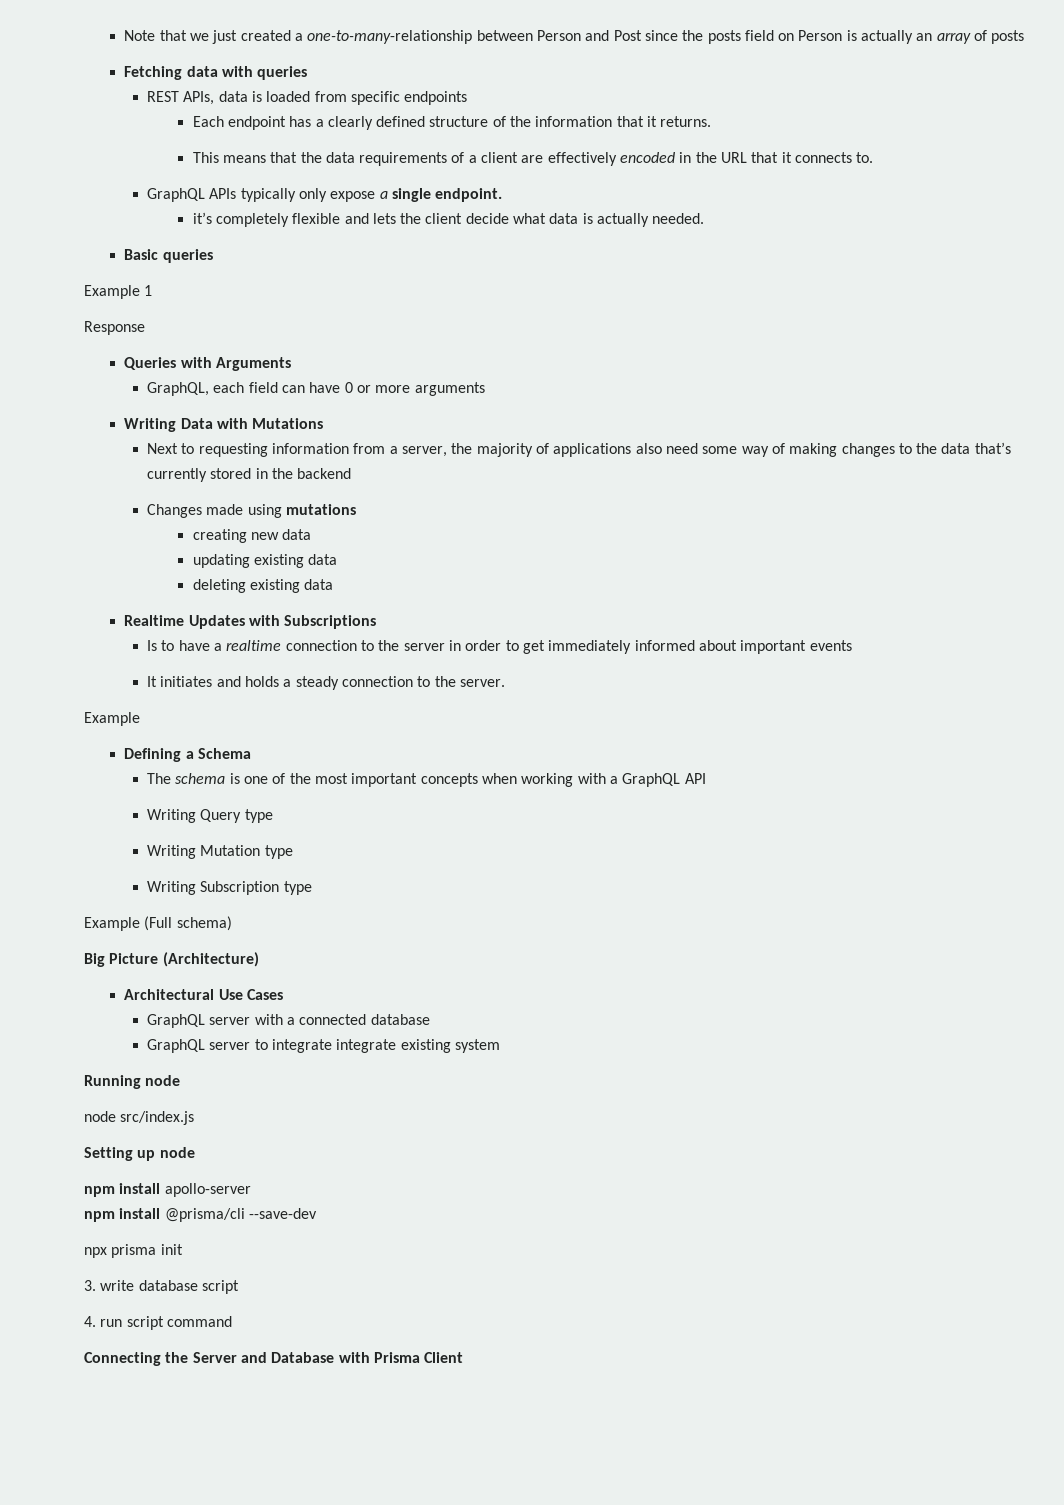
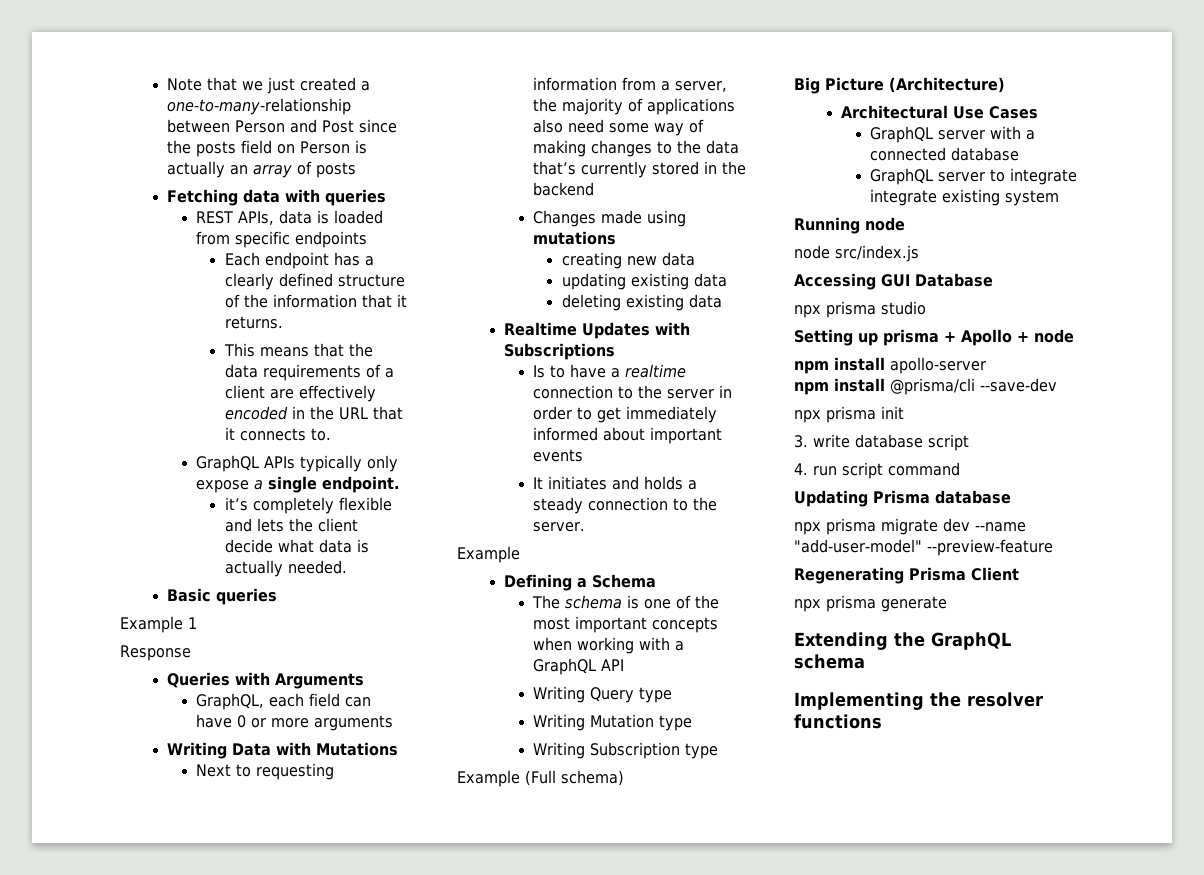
- Setting up node
+ Accessing GUI Database
+ npx prisma studio
+ Setting up prisma + Apollo + node
- Connecting the Server and Database with Prisma Client
+ Updating Prisma database
+ npx prisma migrate dev --name "add-user-model" --preview-feature
+ Regenerating Prisma Client
+ npx prisma generate
+ Extending the GraphQL schema
+ Implementing the resolver functions

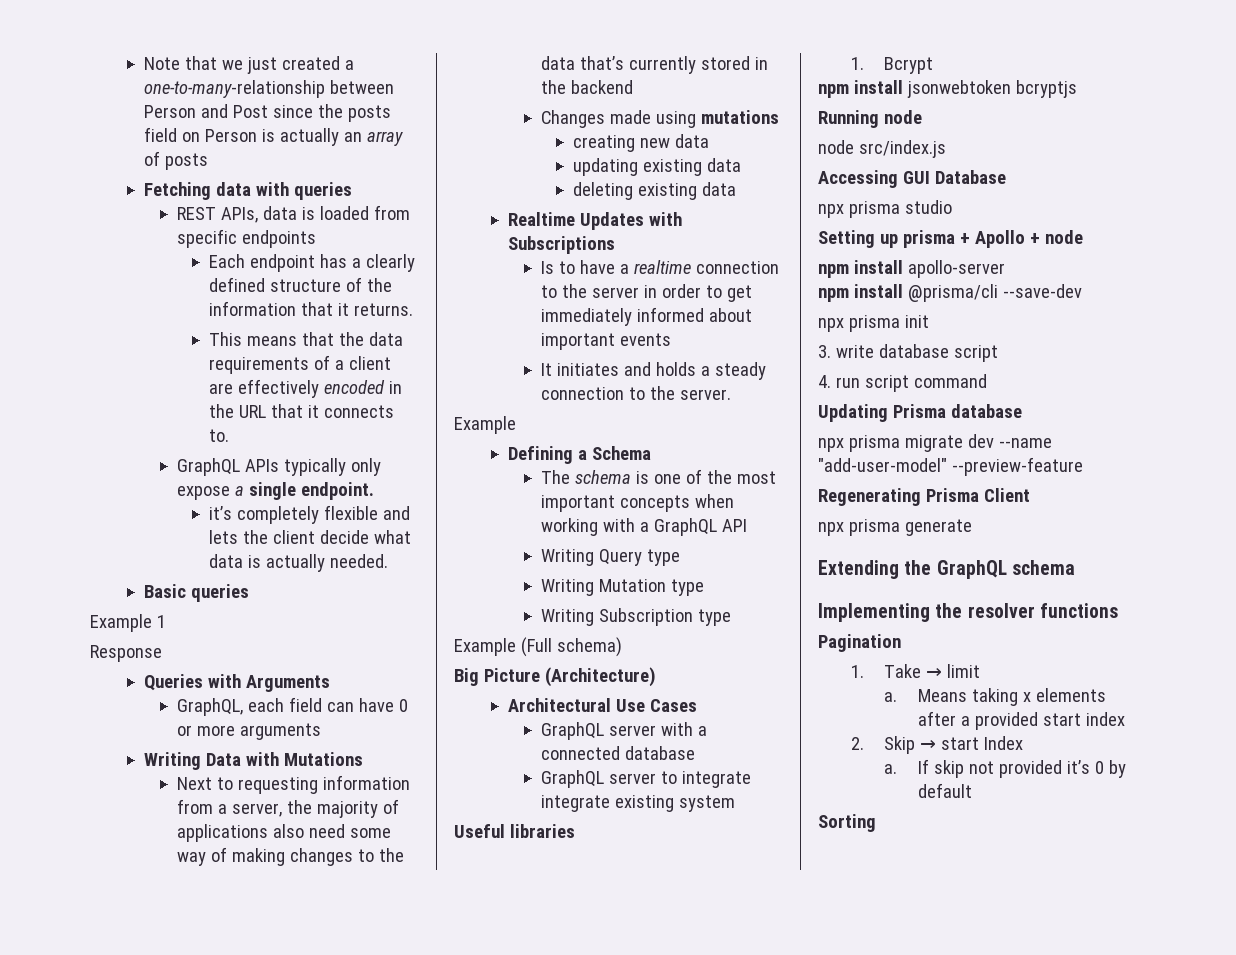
+ Useful libraries
+ 1. Bcrypt
+ npm install jsonwebtoken bcryptjs
+ Pagination
+ 1. Take → limit
+ a. Means taking x elements after a provided start index
+ 2. Skip → start Index
+ a. If skip not provided it’s 0 by default
+ Sorting

